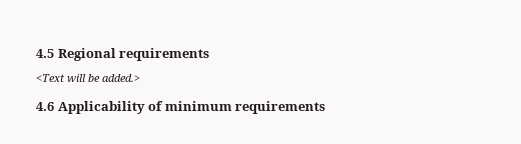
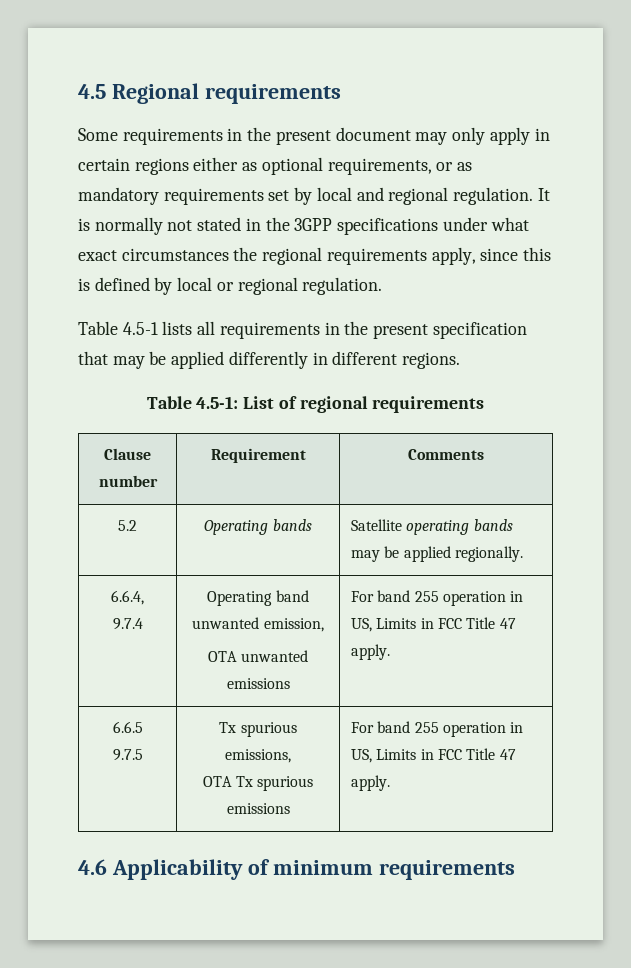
- <Text will be added.>
+ Some requirements in the present document may only apply in certain regions either as optional requirements, or as mandatory requirements set by local and regional regulation. It is normally not stated in the 3GPP specifications under what exact circumstances the regional requirements apply, since this is defined by local or regional regulation.
+ Table 4.5-1 lists all requirements in the present specification that may be applied differently in different regions.
+ Table 4.5-1: List of regional requirements
+ Clause number | Requirement | Comments
+ 5.2 | Operating bands | Satellite operating bands may be applied regionally.
+ 6.6.4,
+ 9.7.4 | Operating band unwanted emission,
+ OTA unwanted emissions | For band 255 operation in US, Limits in FCC Title 47 apply.
+ 6.6.5
+ 9.7.5 | Tx spurious emissions,
+ OTA Tx spurious emissions | For band 255 operation in US, Limits in FCC Title 47 apply.

